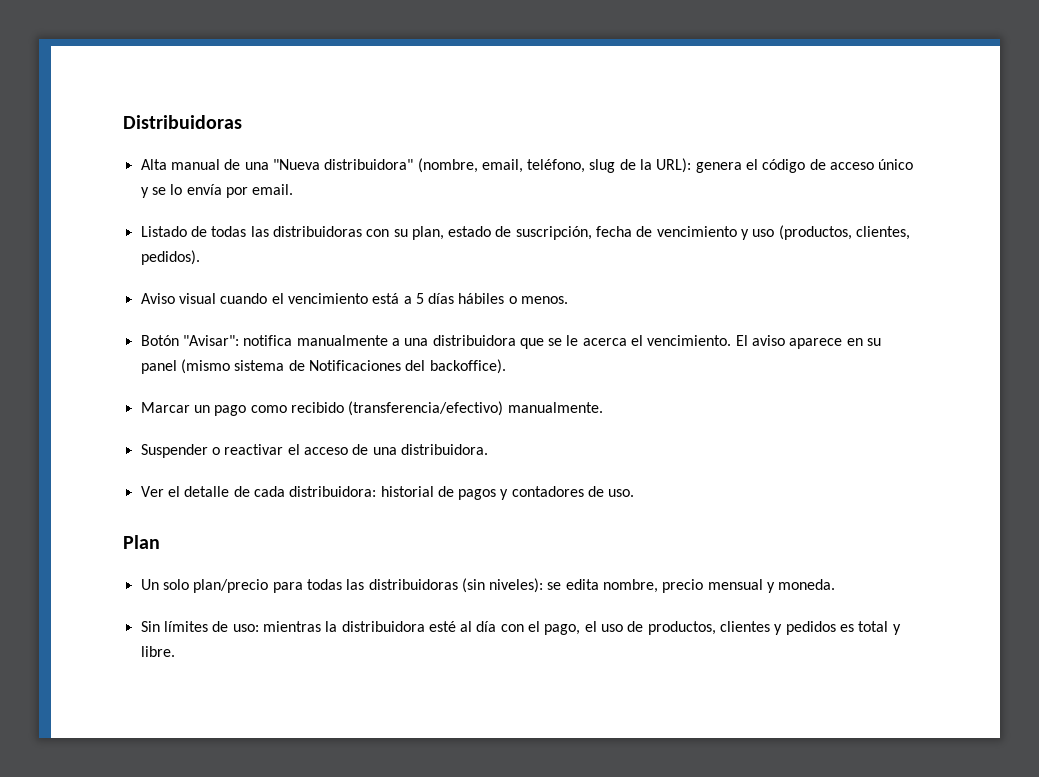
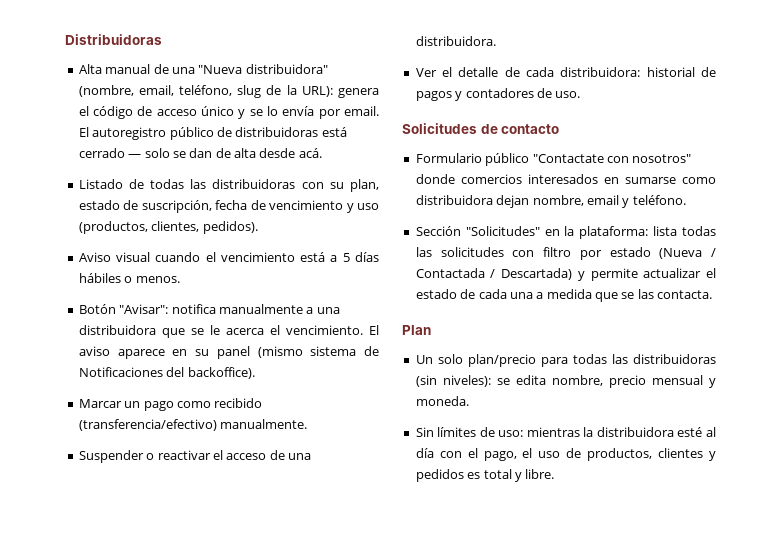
+ El autoregistro público de distribuidoras está cerrado — solo se dan de alta desde acá.
+ Solicitudes de contacto
+ Formulario público "Contactate con nosotros" donde comercios interesados en sumarse como distribuidora dejan nombre, email y teléfono.
+ Sección "Solicitudes" en la plataforma: lista todas las solicitudes con filtro por estado (Nueva / Contactada / Descartada) y permite actualizar el estado de cada una a medida que se las contacta.

